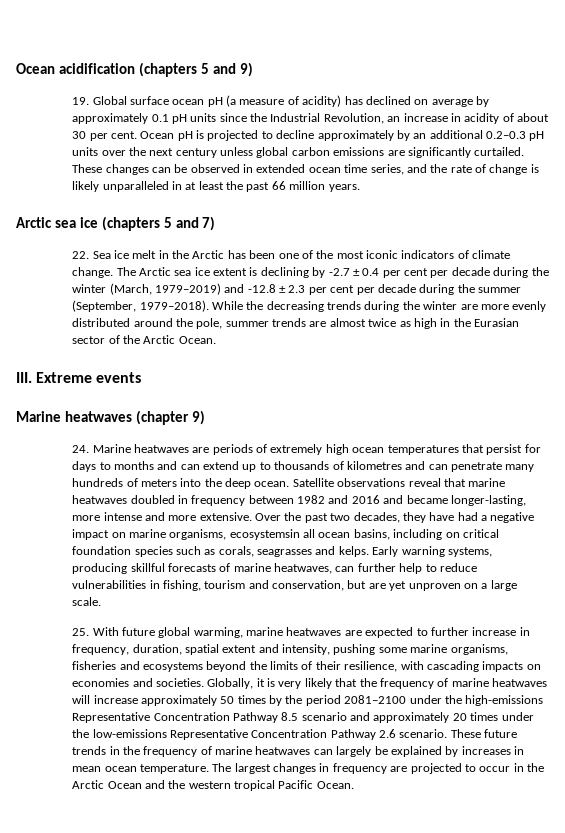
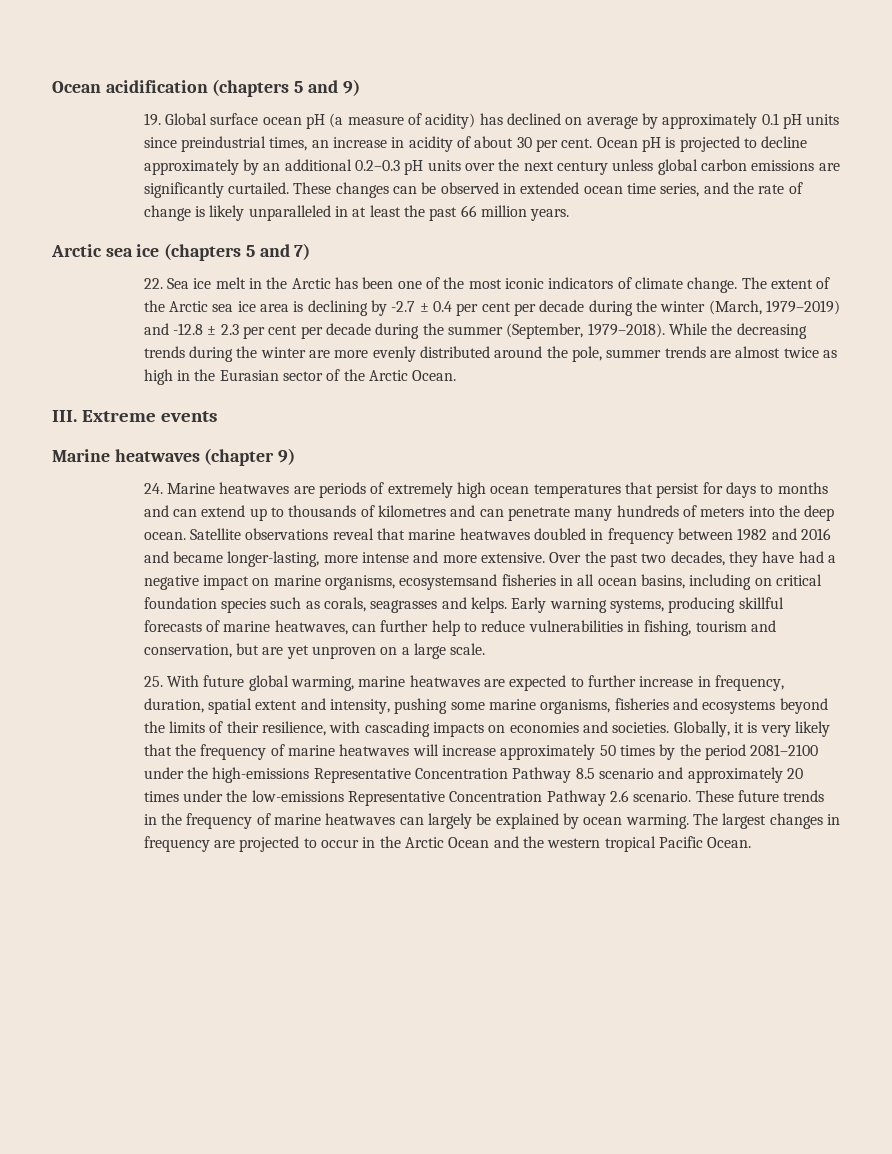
- 19. Global surface ocean pH (a measure of acidity) has declined on average by approximately 0.1 pH units since the Industrial Revolution, an increase in acidity of about 30 per cent.
+ 19. Global surface ocean pH (a measure of acidity) has declined on average by approximately 0.1 pH units since preindustrial times, an increase in acidity of about 30 per cent.
- The Arctic sea ice extent is declining by -2.7 ± 0.4 per cent per decade during the winter (March, 1979–2019) and -12.8 ± 2.3 per cent per decade during the summer (September, 1979–2018).
+ The extent of the Arctic sea ice area is declining by -2.7 ± 0.4 per cent per decade during the winter (March, 1979–2019) and -12.8 ± 2.3 per cent per decade during the summer (September, 1979–2018).
- Over the past two decades, they have had a negative impact on marine organisms, ecosystemsin all ocean basins, including on critical foundation species such as corals, seagrasses and kelps.
+ Over the past two decades, they have had a negative impact on marine organisms, ecosystemsand fisheries in all ocean basins, including on critical foundation species such as corals, seagrasses and kelps.
- These future trends in the frequency of marine heatwaves can largely be explained by increases in mean ocean temperature.
+ These future trends in the frequency of marine heatwaves can largely be explained by ocean warming.

